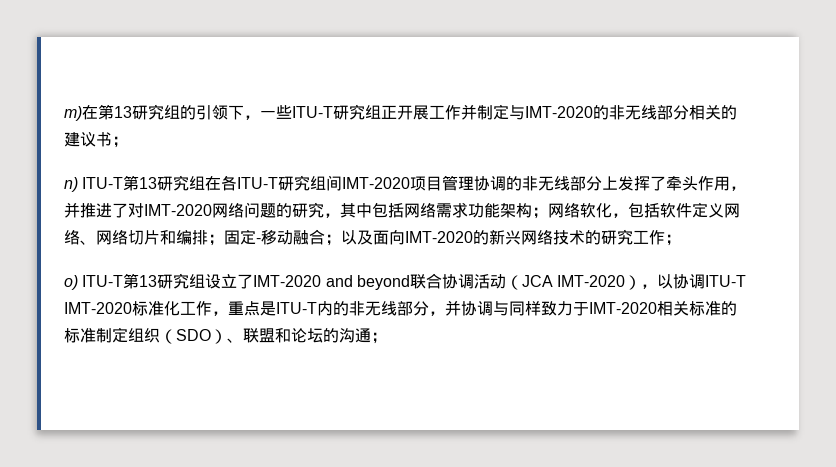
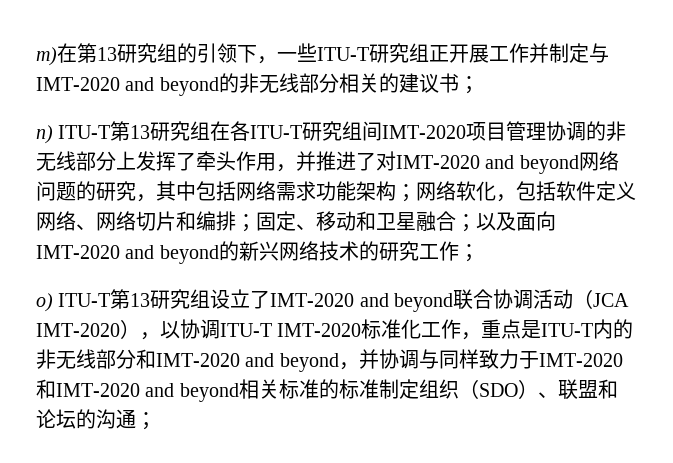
- m)在第13研究组的引领下，一些ITU-T研究组正开展工作并制定与IMT-2020的非无线部分相关的建议书；
+ m)在第13研究组的引领下，一些ITU-T研究组正开展工作并制定与IMT-2020 and beyond的非无线部分相关的建议书；
- n) ITU-T第13研究组在各ITU-T研究组间IMT-2020项目管理协调的非无线部分上发挥了牵头作用，并推进了对IMT-2020网络问题的研究，其中包括网络需求功能架构；网络软化，包括软件定义网络、网络切片和编排；固定-移动融合；以及面向IMT-2020的新兴网络技术的研究工作；
+ n) ITU-T第13研究组在各ITU-T研究组间IMT-2020项目管理协调的非无线部分上发挥了牵头作用，并推进了对IMT-2020 and beyond网络问题的研究，其中包括网络需求功能架构；网络软化，包括软件定义网络、网络切片和编排；固定、移动和卫星融合；以及面向IMT-2020 and beyond的新兴网络技术的研究工作；
- o) ITU-T第13研究组设立了IMT-2020 and beyond联合协调活动（JCA IMT-2020），以协调ITU-T IMT-2020标准化工作，重点是ITU-T内的非无线部分，并协调与同样致力于IMT-2020相关标准的标准制定组织（SDO）、联盟和论坛的沟通；
+ o) ITU-T第13研究组设立了IMT-2020 and beyond联合协调活动（JCA IMT-2020），以协调ITU-T IMT-2020标准化工作，重点是ITU-T内的非无线部分和IMT-2020 and beyond，并协调与同样致力于IMT-2020和IMT-2020 and beyond相关标准的标准制定组织（SDO）、联盟和论坛的沟通；

